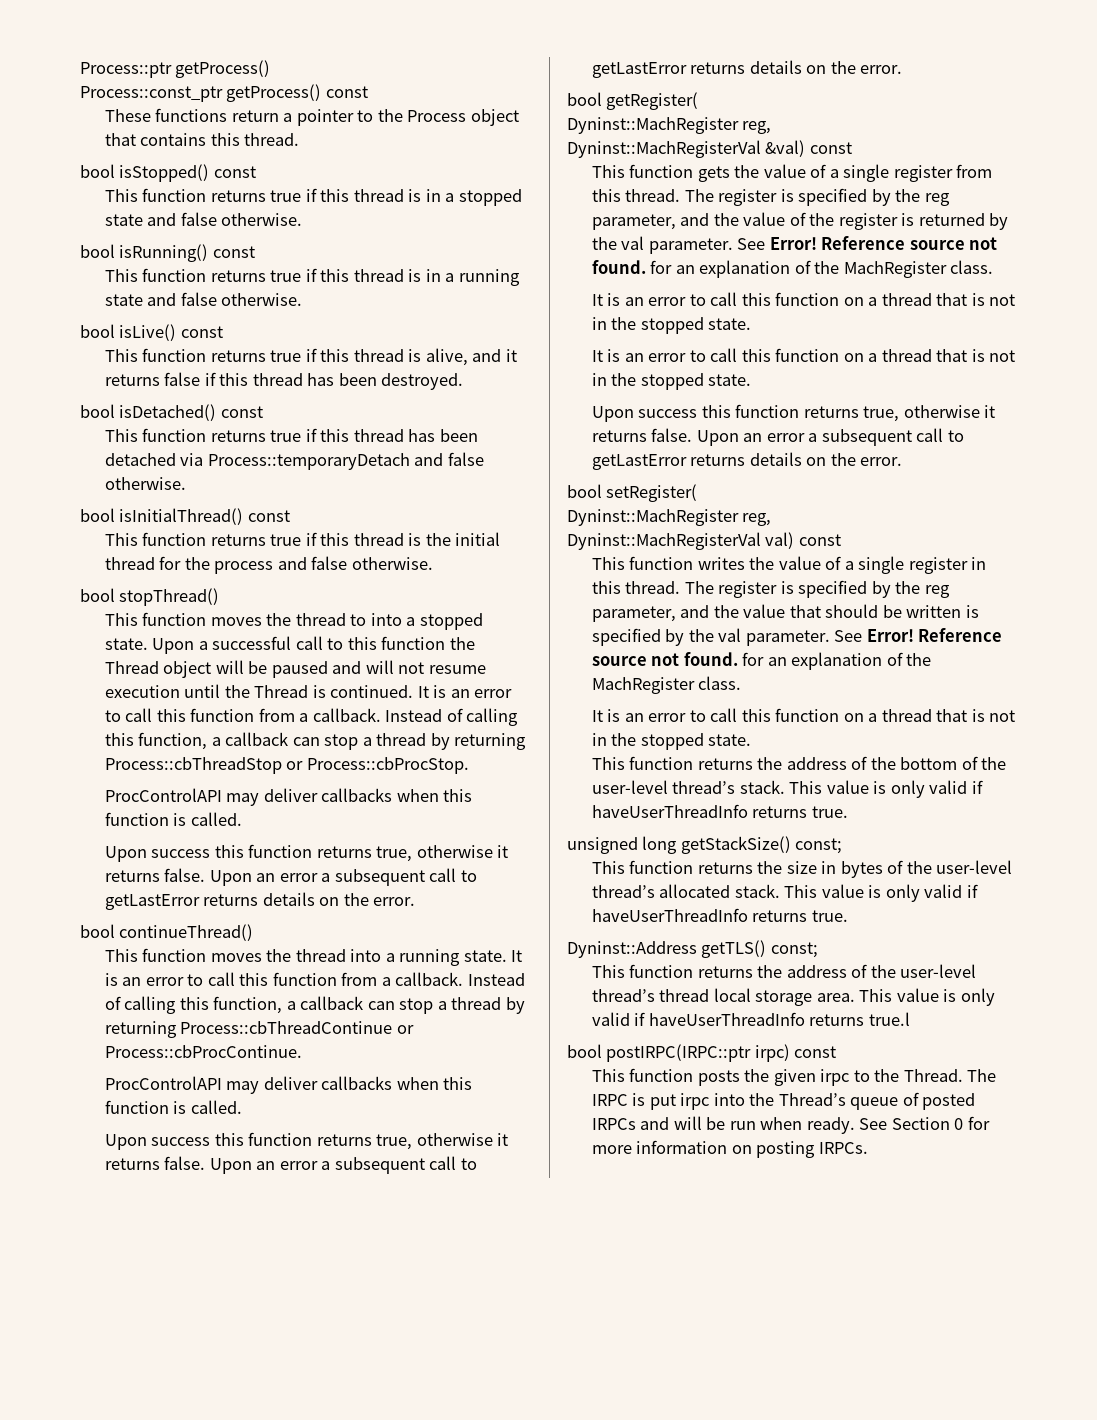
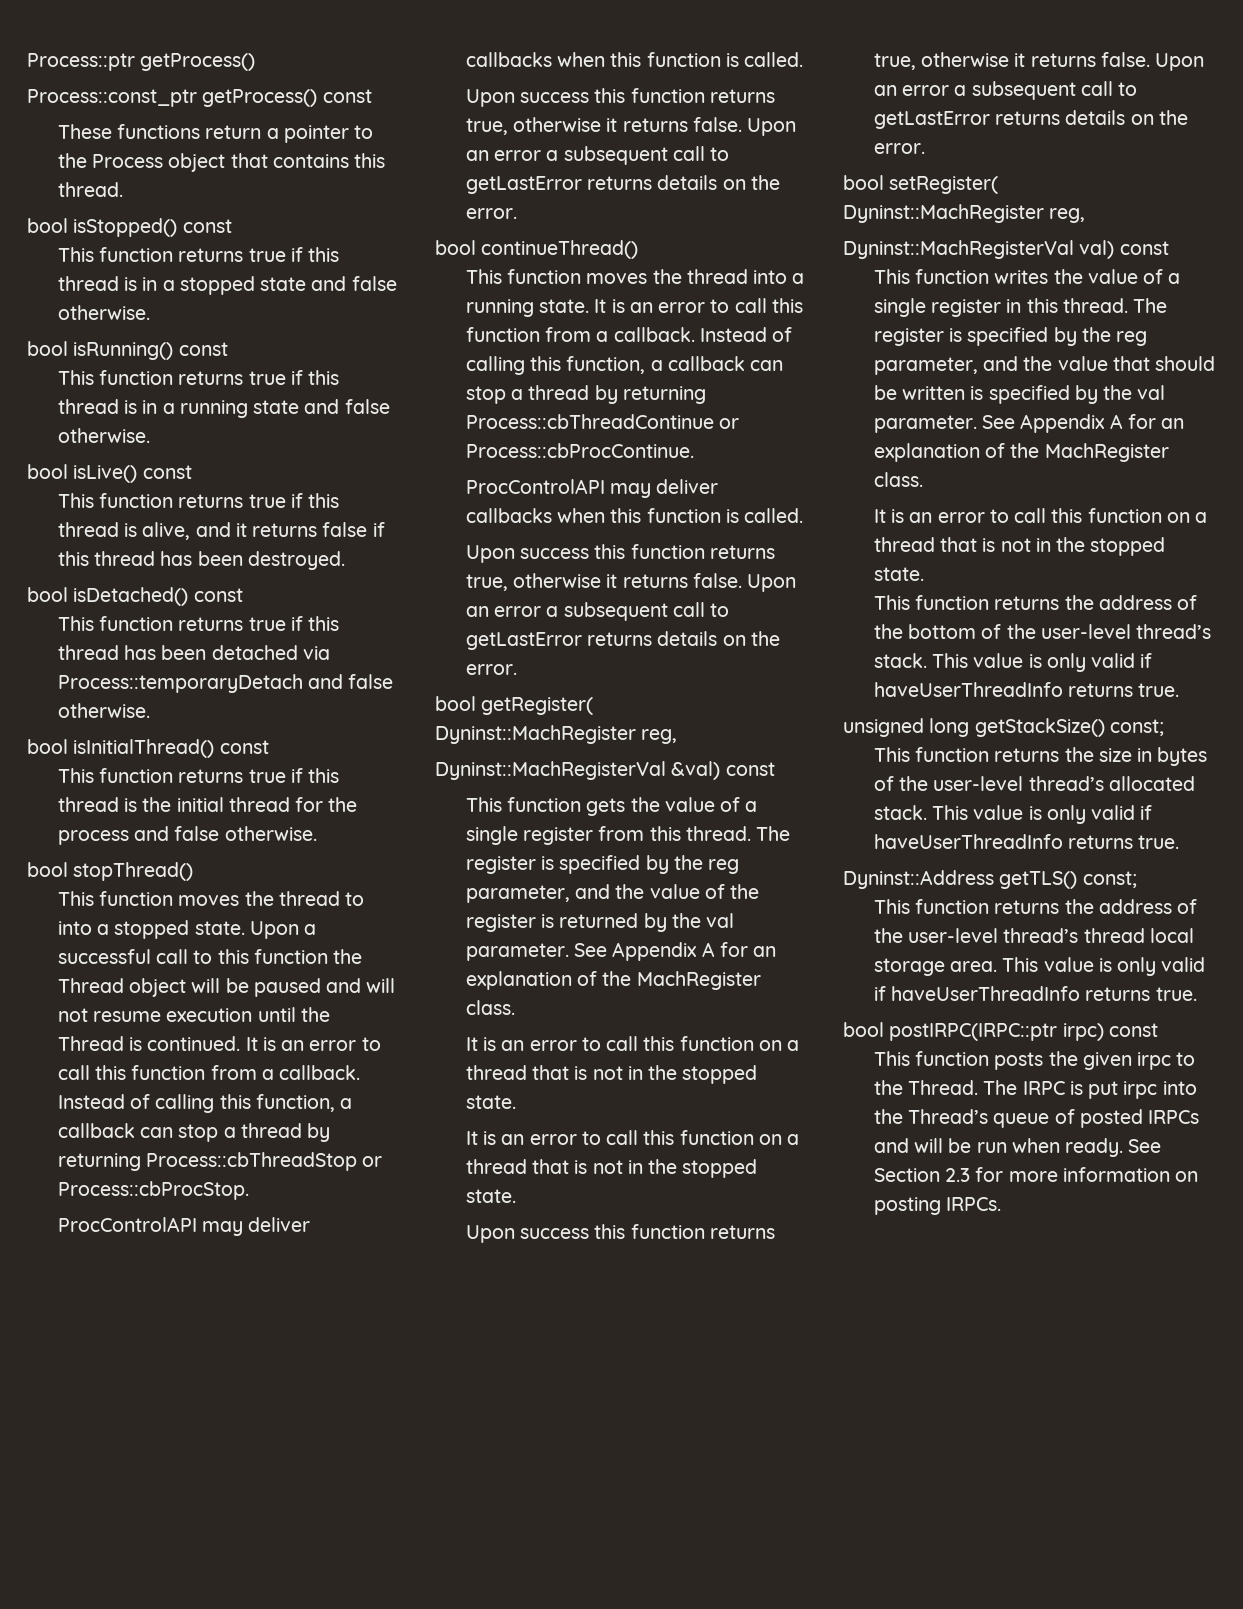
- The register is specified by the reg parameter, and the value of the register is returned by the val parameter. See Error! Reference source not found. for an explanation of the MachRegister class.
+ The register is specified by the reg parameter, and the value of the register is returned by the val parameter. See Appendix A for an explanation of the MachRegister class.
- The register is specified by the reg parameter, and the value that should be written is specified by the val parameter. See Error! Reference source not found. for an explanation of the MachRegister class.
+ The register is specified by the reg parameter, and the value that should be written is specified by the val parameter. See Appendix A for an explanation of the MachRegister class.
- This function returns the address of the user-level thread’s thread local storage area. This value is only valid if haveUserThreadInfo returns true.l
+ This function returns the address of the user-level thread’s thread local storage area. This value is only valid if haveUserThreadInfo returns true.
- See Section 0 for more information on posting IRPCs.
+ See Section 2.3 for more information on posting IRPCs.

